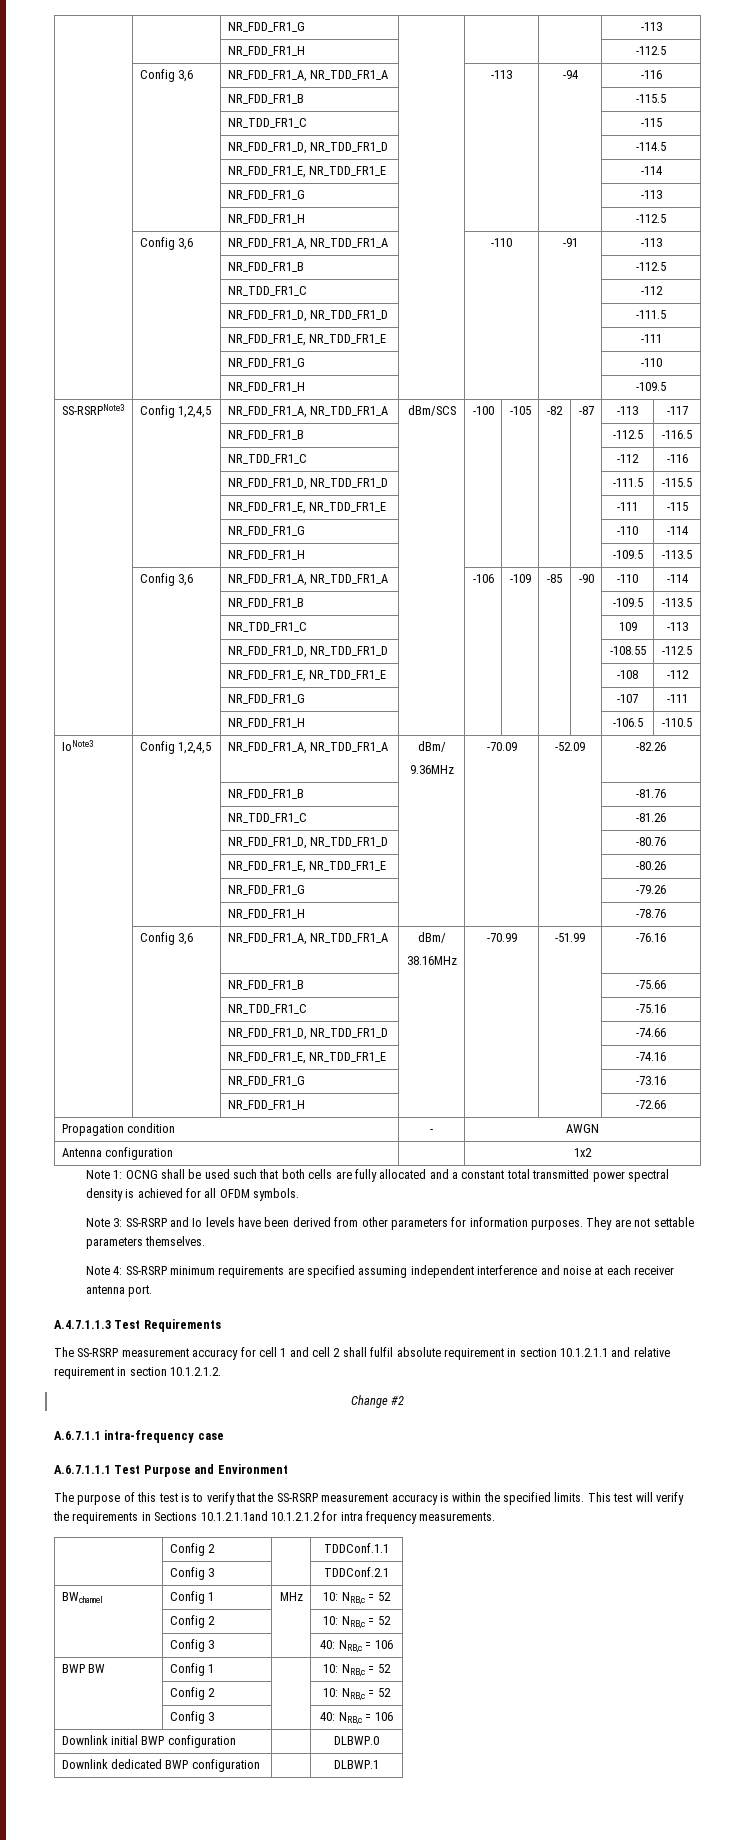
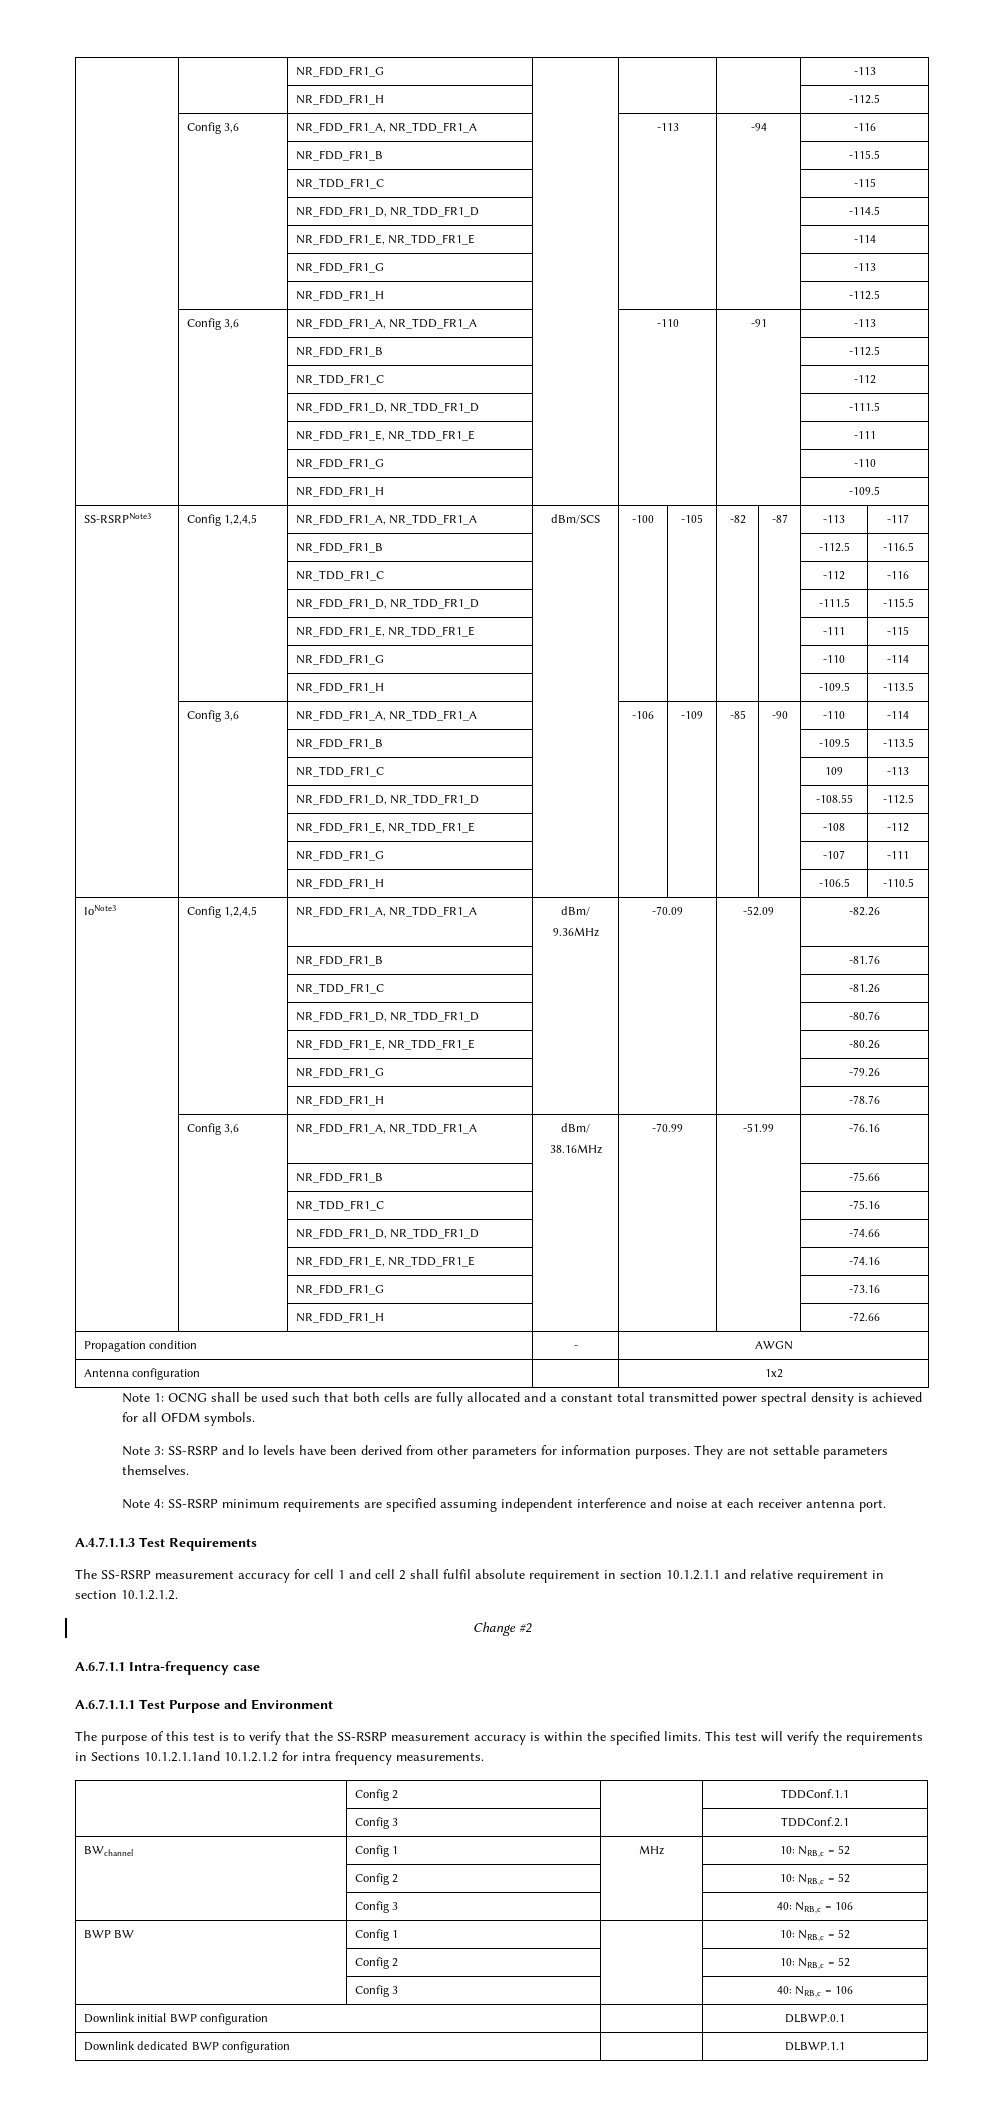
- A.6.7.1.1 intra-frequency case
+ A.6.7.1.1 Intra-frequency case
- Downlink initial BWP configuration | | DLBWP.0
+ Downlink initial BWP configuration | | DLBWP.0.1
- Downlink dedicated BWP configuration | | DLBWP.1
+ Downlink dedicated BWP configuration | | DLBWP.1.1

